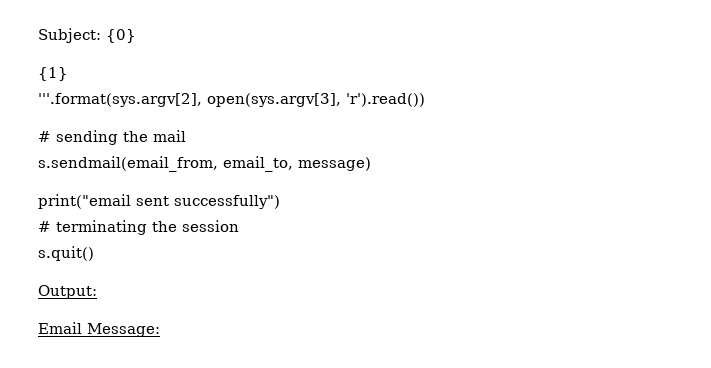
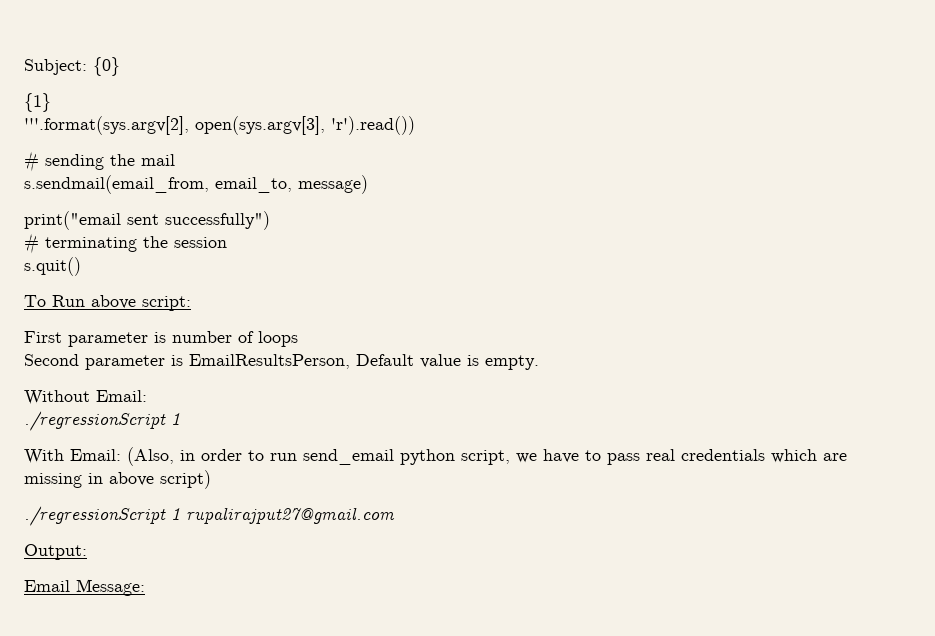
+ To Run above script:
+ First parameter is number of loops
+ Second parameter is EmailResultsPerson, Default value is empty.
+ Without Email:
+ ./regressionScript 1
+ With Email: (Also, in order to run send_email python script, we have to pass real credentials which are missing in above script)
+ ./regressionScript 1 rupalirajput27@gmail.com

